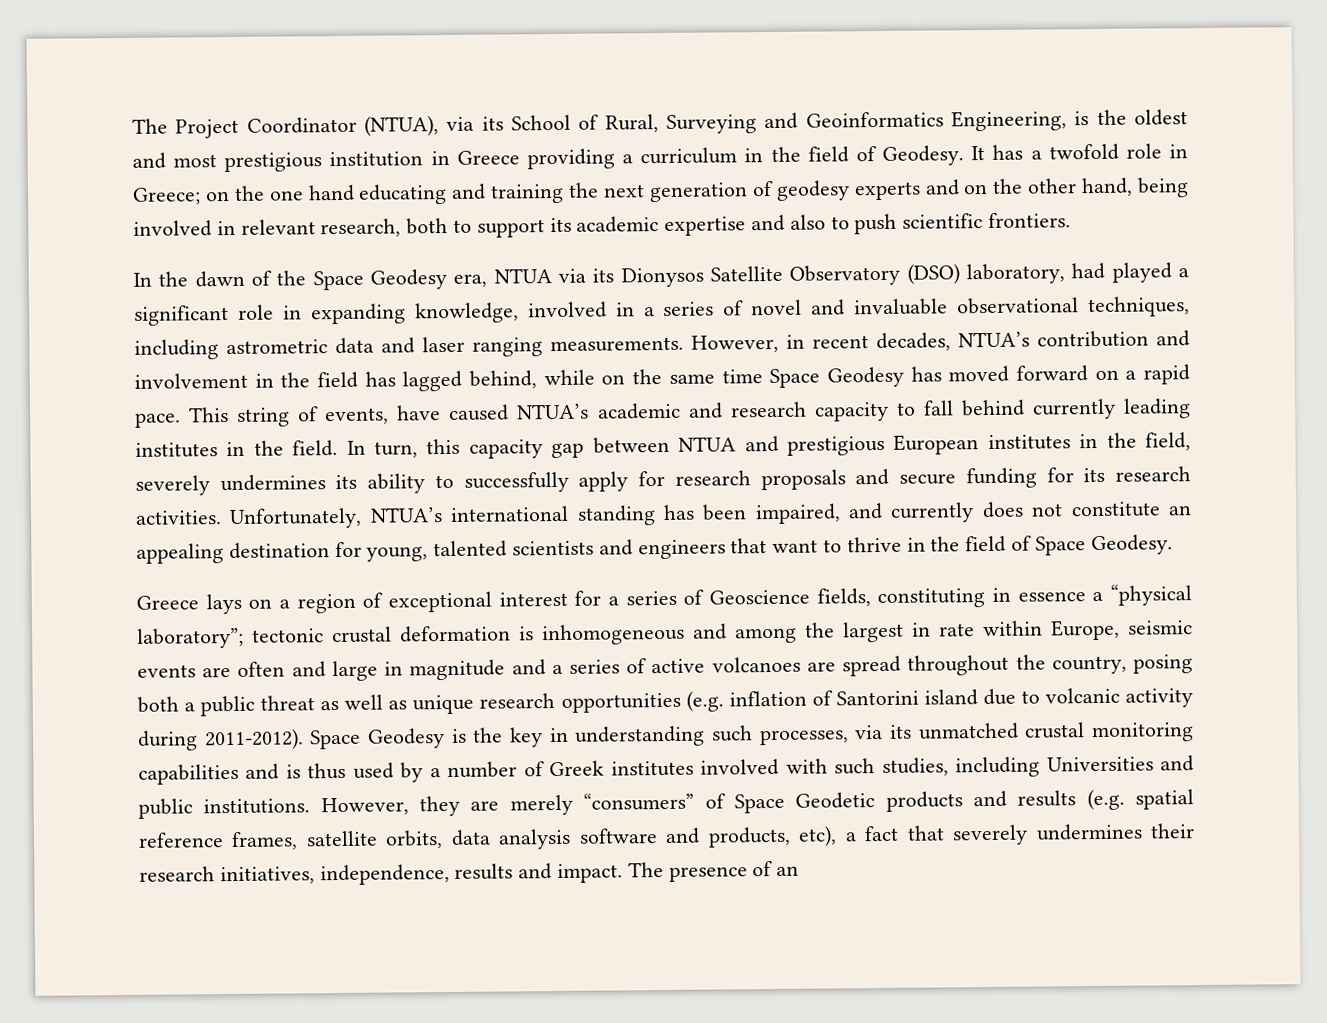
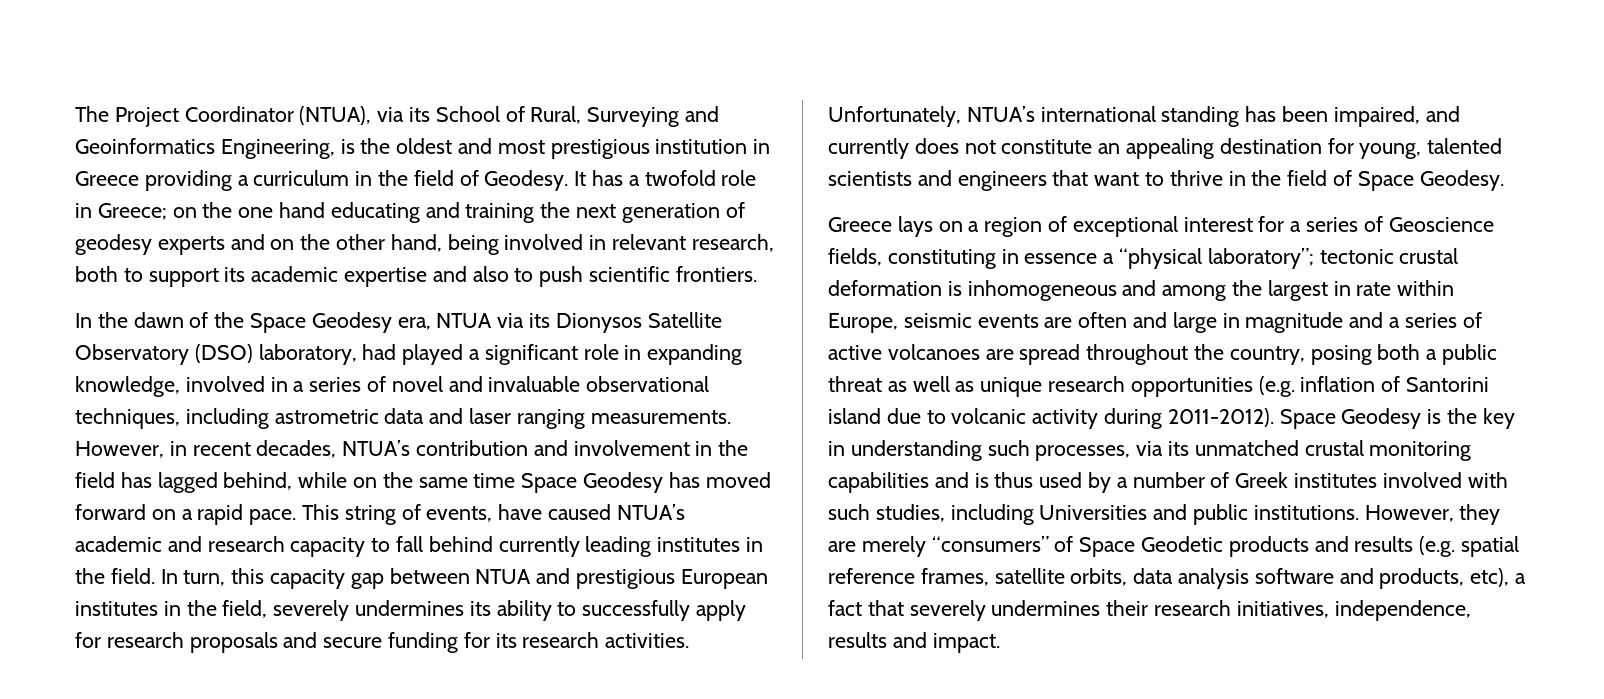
- The presence of an

